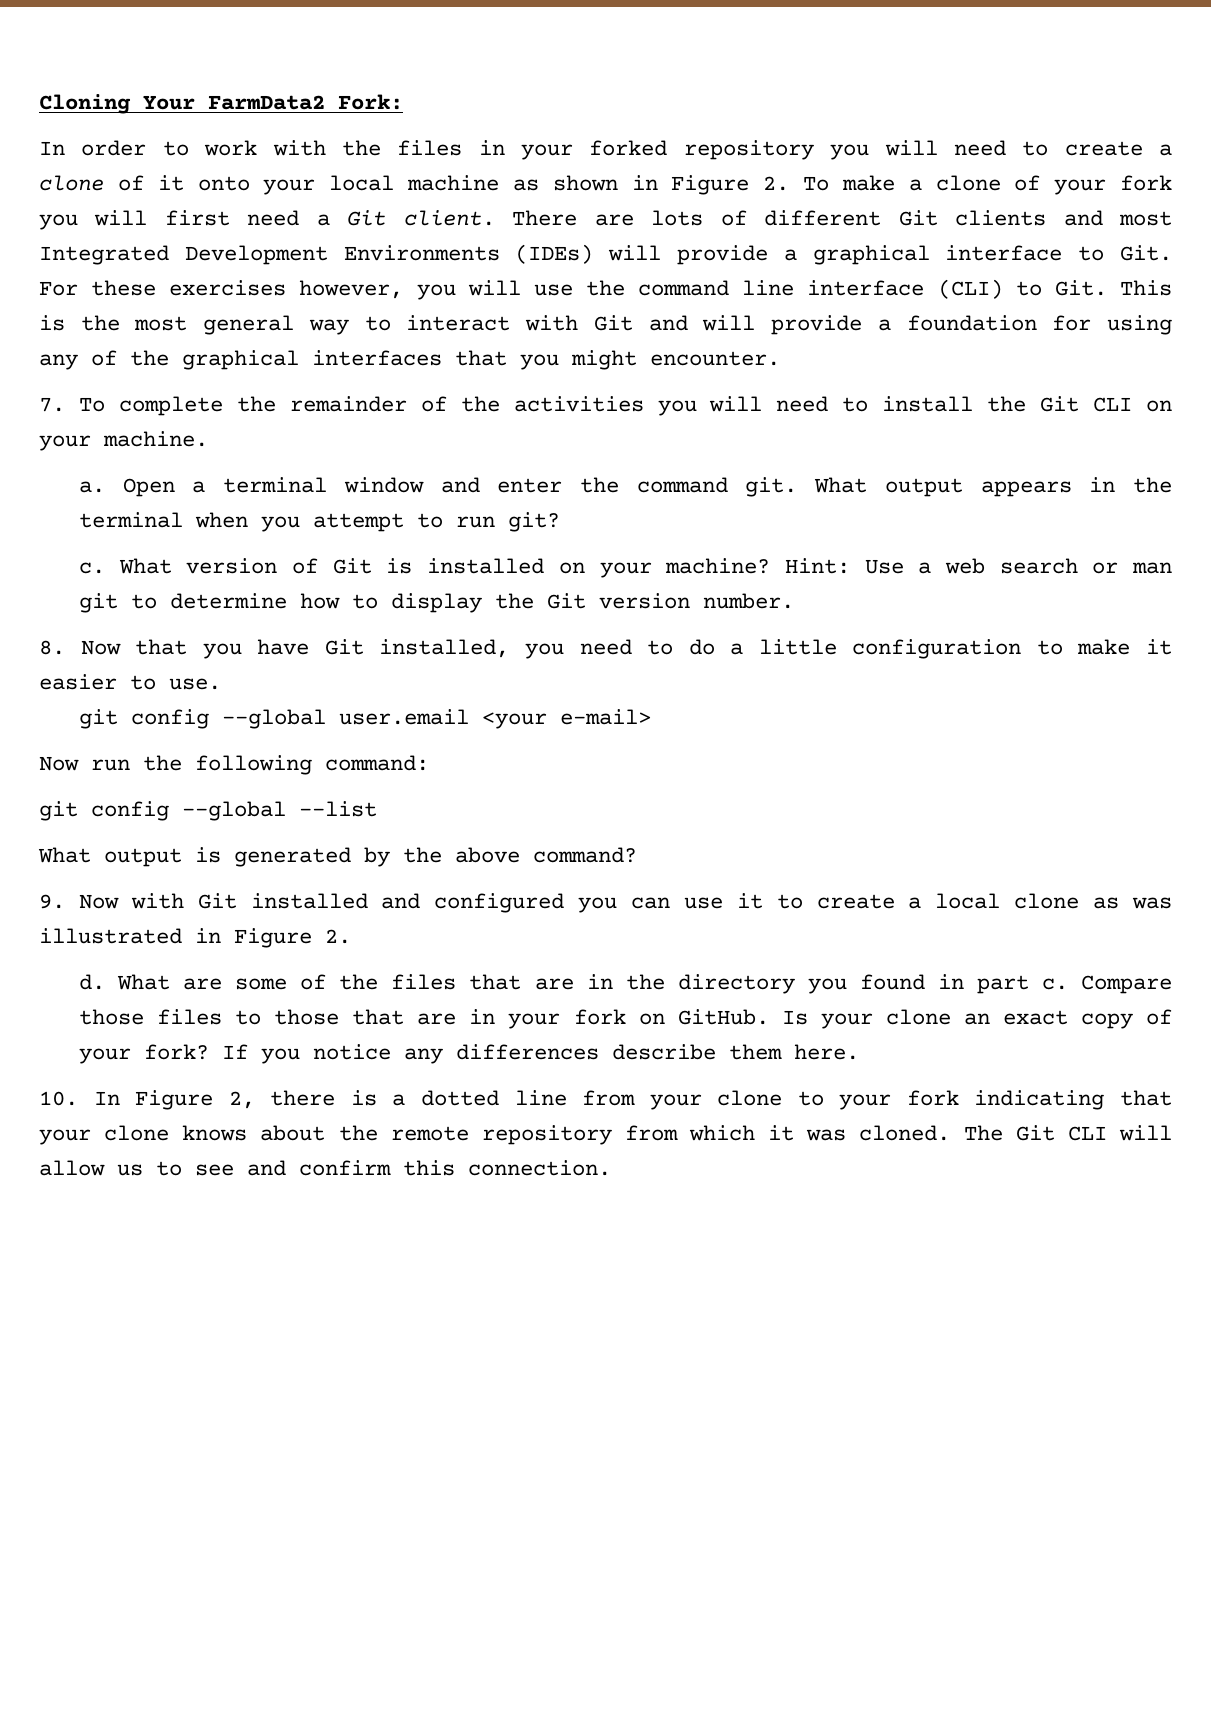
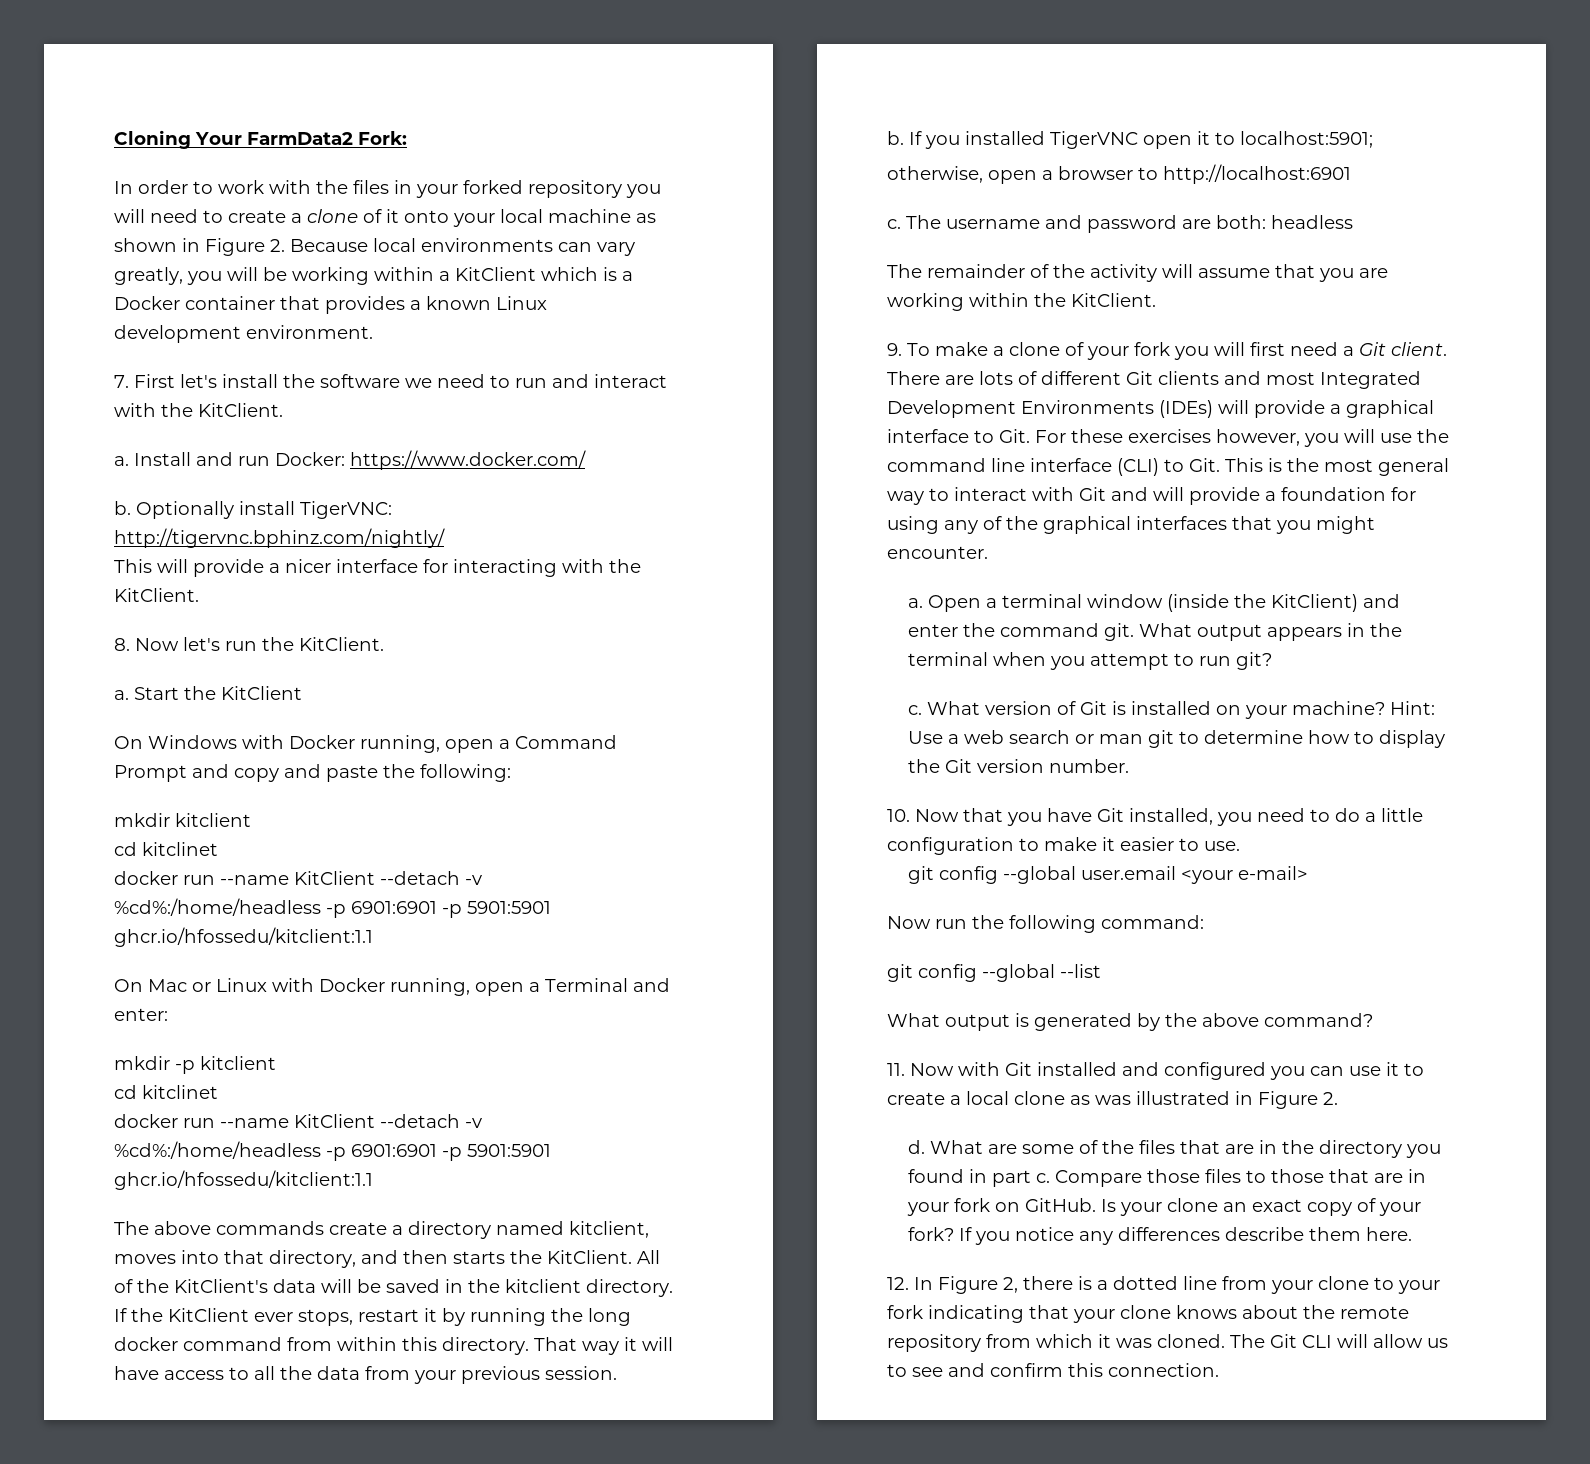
- In order to work with the files in your forked repository you will need to create a clone of it onto your local machine as shown in Figure 2. To make a clone of your fork you will first need a Git client.
+ In order to work with the files in your forked repository you will need to create a clone of it onto your local machine as shown in Figure 2. Because local environments can vary greatly, you will be working within a KitClient which is a Docker container that provides a known Linux development environment.
+ 7. First let's install the software we need to run and interact with the KitClient.
+ a. Install and run Docker: https://www.docker.com/
+ b. Optionally install TigerVNC: http://tigervnc.bphinz.com/nightly/
+ This will provide a nicer interface for interacting with the KitClient.
+ 8. Now let's run the KitClient.
+ a. Start the KitClient
+ On Windows with Docker running, open a Command Prompt and copy and paste the following:
+ mkdir kitclient
+ cd kitclinet
+ docker run --name KitClient --detach -v %cd%:/home/headless -p 6901:6901 -p 5901:5901 ghcr.io/hfossedu/kitclient:1.1
+ On Mac or Linux with Docker running, open a Terminal and enter:
+ mkdir -p kitclient
+ cd kitclinet
+ docker run --name KitClient --detach -v %cd%:/home/headless -p 6901:6901 -p 5901:5901 ghcr.io/hfossedu/kitclient:1.1
+ The above commands create a directory named kitclient, moves into that directory, and then starts the KitClient. All of the KitClient's data will be saved in the kitclient directory. If the KitClient ever stops, restart it by running the long docker command from within this directory. That way it will have access to all the data from your previous session.
+ b. If you installed TigerVNC open it to localhost:5901;
+ otherwise, open a browser to http://localhost:6901
+ c. The username and password are both: headless
+ The remainder of the activity will assume that you are working within the KitClient.
+ 9. To make a clone of your fork you will first need a Git client.
- 7. To complete the remainder of the activities you will need to install the Git CLI on your machine.
- Open a terminal window and enter the command git.
+ Open a terminal window (inside the KitClient) and enter the command git.
- 8. Now that you have Git installed, you need to do a little configuration to make it easier to use.
+ 10. Now that you have Git installed, you need to do a little configuration to make it easier to use.
- 9. Now with Git installed and configured you can use it to create a local clone as was illustrated in Figure 2.
+ 11. Now with Git installed and configured you can use it to create a local clone as was illustrated in Figure 2.
- 10. In Figure 2, there is a dotted line from your clone to your fork indicating that your clone knows about the remote repository from which it was cloned.
+ 12. In Figure 2, there is a dotted line from your clone to your fork indicating that your clone knows about the remote repository from which it was cloned.

